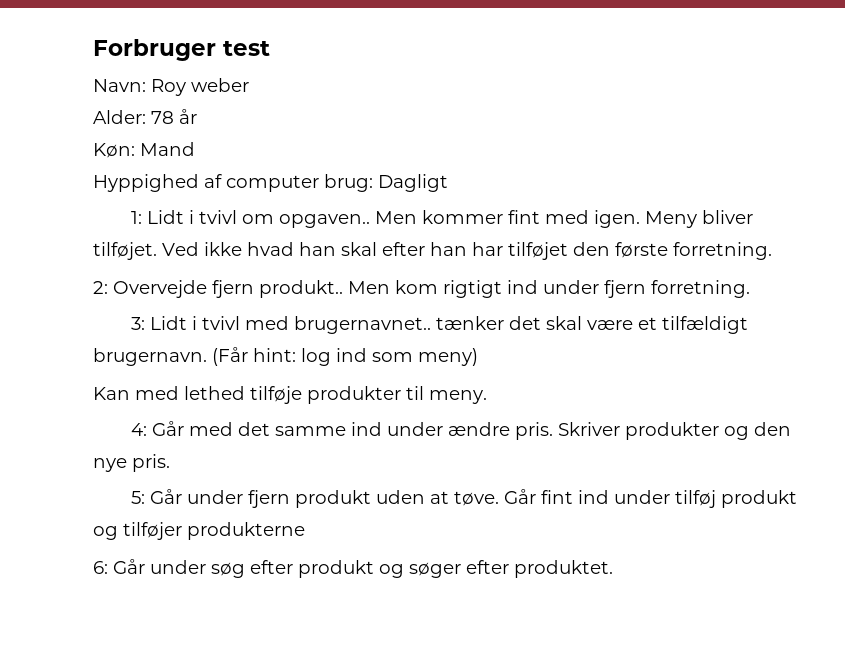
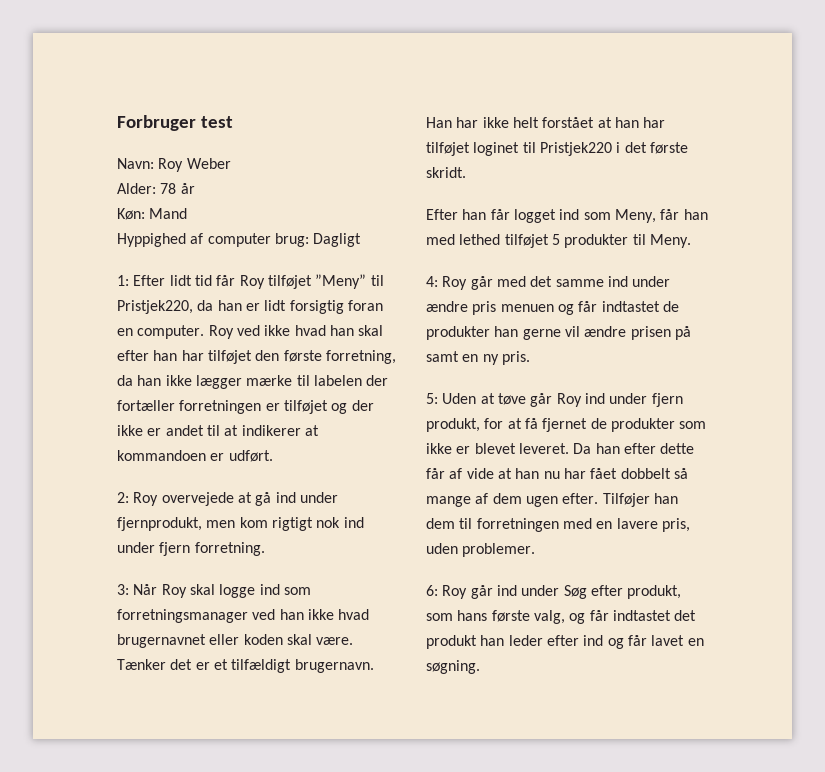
- Navn: Roy weber
+ Navn: Roy Weber
- 1: Lidt i tvivl om opgaven.. Men kommer fint med igen. Meny bliver tilføjet. Ved ikke hvad han skal efter han har tilføjet den første forretning.
- 2: Overvejde fjern produkt.. Men kom rigtigt ind under fjern forretning.
+ 1: Efter lidt tid får Roy tilføjet ”Meny” til Pristjek220, da han er lidt forsigtig foran en computer. Roy ved ikke hvad han skal efter han har tilføjet den første forretning, da han ikke lægger mærke til labelen der fortæller forretningen er tilføjet og der ikke er andet til at indikerer at kommandoen er udført.
+ 2: Roy overvejede at gå ind under fjernprodukt, men kom rigtigt nok ind under fjern forretning.
- 3: Lidt i tvivl med brugernavnet.. tænker det skal være et tilfældigt brugernavn. (Får hint: log ind som meny)
- Kan med lethed tilføje produkter til meny.
+ 3: Når Roy skal logge ind som forretningsmanager ved han ikke hvad brugernavnet eller koden skal være. Tænker det er et tilfældigt brugernavn. Han har ikke helt forstået at han har tilføjet loginet til Pristjek220 i det første skridt.
+ Efter han får logget ind som Meny, får han med lethed tilføjet 5 produkter til Meny.
- 4: Går med det samme ind under ændre pris. Skriver produkter og den nye pris.
- 5: Går under fjern produkt uden at tøve. Går fint ind under tilføj produkt og tilføjer produkterne
- 6: Går under søg efter produkt og søger efter produktet.
+ 4: Roy går med det samme ind under ændre pris menuen og får indtastet de produkter han gerne vil ændre prisen på samt en ny pris.
+ 5: Uden at tøve går Roy ind under fjern produkt, for at få fjernet de produkter som ikke er blevet leveret. Da han efter dette får af vide at han nu har fået dobbelt så mange af dem ugen efter. Tilføjer han dem til forretningen med en lavere pris, uden problemer.
+ 6: Roy går ind under Søg efter produkt, som hans første valg, og får indtastet det produkt han leder efter ind og får lavet en søgning.

